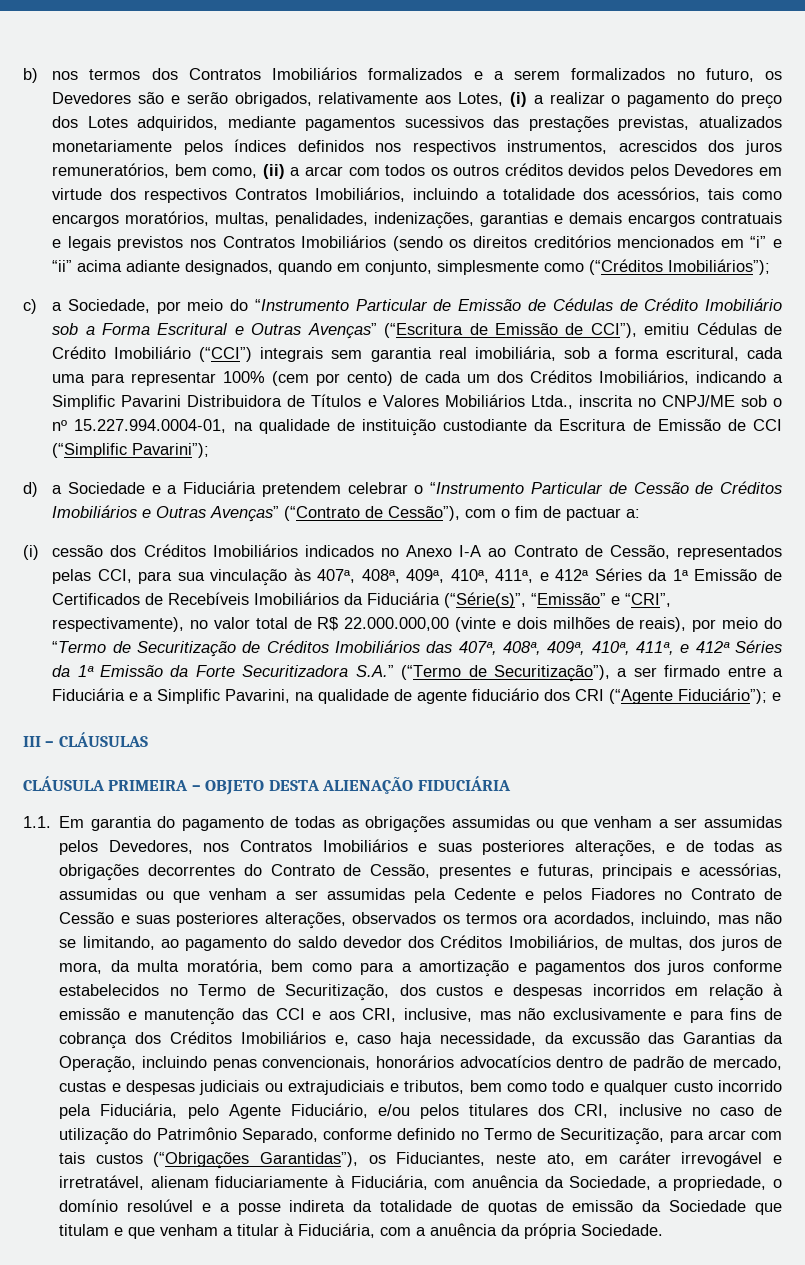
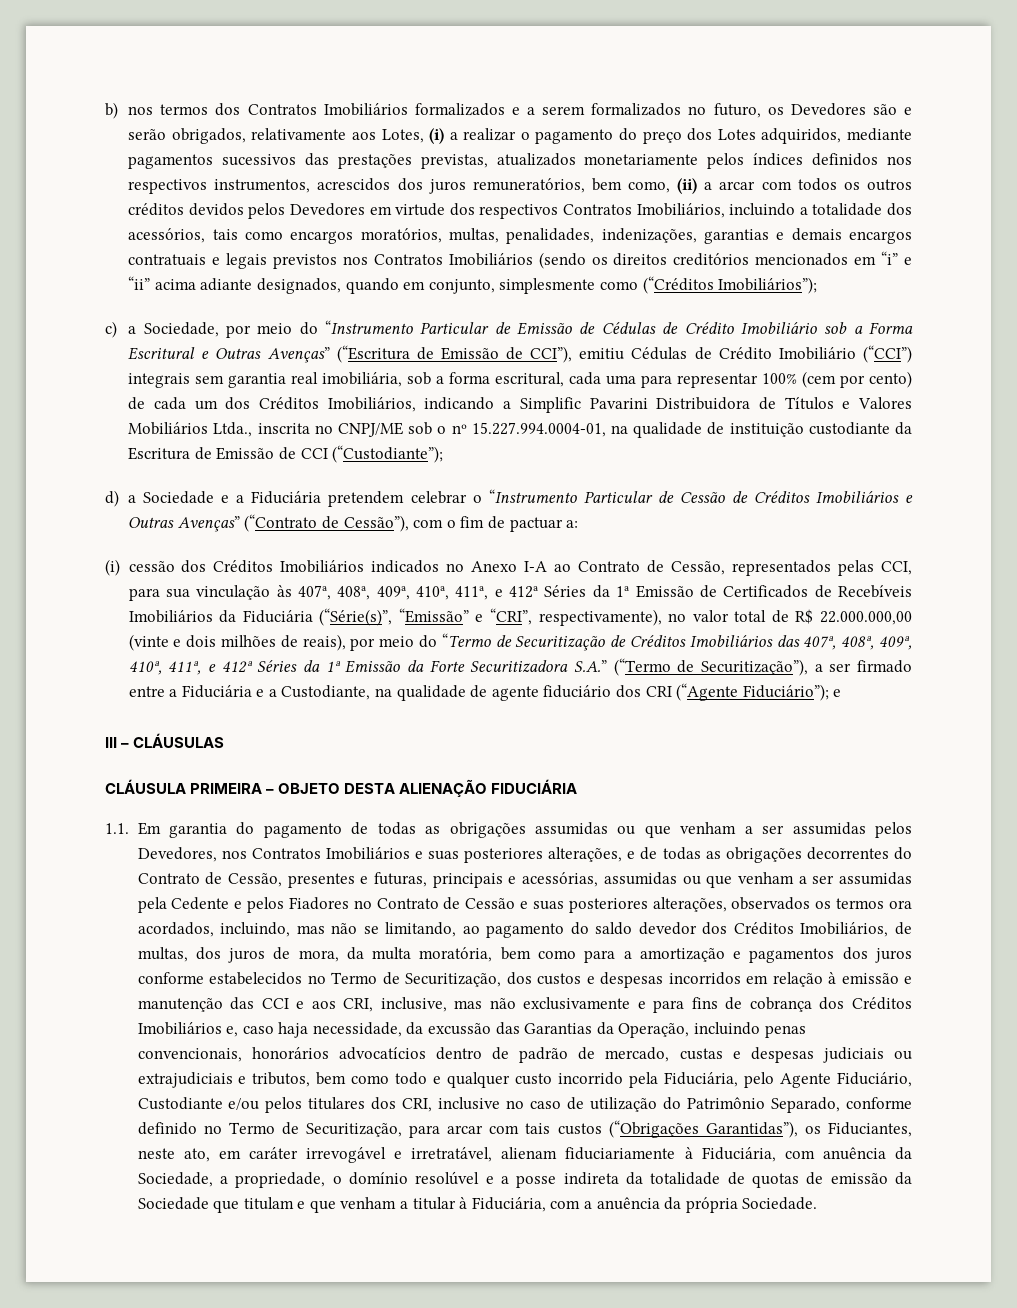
- c) a Sociedade, por meio do “Instrumento Particular de Emissão de Cédulas de Crédito Imobiliário sob a Forma Escritural e Outras Avenças” (“Escritura de Emissão de CCI”), emitiu Cédulas de Crédito Imobiliário (“CCI”) integrais sem garantia real imobiliária, sob a forma escritural, cada uma para representar 100% (cem por cento) de cada um dos Créditos Imobiliários, indicando a Simplific Pavarini Distribuidora de Títulos e Valores Mobiliários Ltda., inscrita no CNPJ/ME sob o nº 15.227.994.0004-01, na qualidade de instituição custodiante da Escritura de Emissão de CCI (“Simplific Pavarini”);
+ c) a Sociedade, por meio do “Instrumento Particular de Emissão de Cédulas de Crédito Imobiliário sob a Forma Escritural e Outras Avenças” (“Escritura de Emissão de CCI”), emitiu Cédulas de Crédito Imobiliário (“CCI”) integrais sem garantia real imobiliária, sob a forma escritural, cada uma para representar 100% (cem por cento) de cada um dos Créditos Imobiliários, indicando a Simplific Pavarini Distribuidora de Títulos e Valores Mobiliários Ltda., inscrita no CNPJ/ME sob o nº 15.227.994.0004-01, na qualidade de instituição custodiante da Escritura de Emissão de CCI (“Custodiante”);
- (i) cessão dos Créditos Imobiliários indicados no Anexo I-A ao Contrato de Cessão, representados pelas CCI, para sua vinculação às 407ª, 408ª, 409ª, 410ª, 411ª, e 412ª Séries da 1ª Emissão de Certificados de Recebíveis Imobiliários da Fiduciária (“Série(s)”, “Emissão” e “CRI”, respectivamente), no valor total de R$ 22.000.000,00 (vinte e dois milhões de reais), por meio do “Termo de Securitização de Créditos Imobiliários das 407ª, 408ª, 409ª, 410ª, 411ª, e 412ª Séries da 1ª Emissão da Forte Securitizadora S.A.” (“Termo de Securitização”), a ser firmado entre a Fiduciária e a Simplific Pavarini, na qualidade de agente fiduciário dos CRI (“Agente Fiduciário”);
+ (i) cessão dos Créditos Imobiliários indicados no Anexo I-A ao Contrato de Cessão, representados pelas CCI, para sua vinculação às 407ª, 408ª, 409ª, 410ª, 411ª, e 412ª Séries da 1ª Emissão de Certificados de Recebíveis Imobiliários da Fiduciária (“Série(s)”, “Emissão” e “CRI”, respectivamente), no valor total de R$ 22.000.000,00 (vinte e dois milhões de reais), por meio do “Termo de Securitização de Créditos Imobiliários das 407ª, 408ª, 409ª, 410ª, 411ª, e 412ª Séries da 1ª Emissão da Forte Securitizadora S.A.” (“Termo de Securitização”), a ser firmado entre a Fiduciária e a Custodiante, na qualidade de agente fiduciário dos CRI (“Agente Fiduciário”);
- 1.1. Em garantia do pagamento de todas as obrigações assumidas ou que venham a ser assumidas pelos Devedores, nos Contratos Imobiliários e suas posteriores alterações, e de todas as obrigações decorrentes do Contrato de Cessão, presentes e futuras, principais e acessórias, assumidas ou que venham a ser assumidas pela Cedente e pelos Fiadores no Contrato de Cessão e suas posteriores alterações, observados os termos ora acordados, incluindo, mas não se limitando, ao pagamento do saldo devedor dos Créditos Imobiliários, de multas, dos juros de mora, da multa moratória, bem como para a amortização e pagamentos dos juros conforme estabelecidos no Termo de Securitização, dos custos e despesas incorridos em relação à emissão e manutenção das CCI e aos CRI, inclusive, mas não exclusivamente e para fins de cobrança dos Créditos Imobiliários e, caso haja necessidade, da excussão das Garantias da Operação, incluindo penas convencionais, honorários advocatícios dentro de padrão de mercado, custas e despesas judiciais ou extrajudiciais e tributos, bem como todo e qualquer custo incorrido pela Fiduciária, pelo Agente Fiduciário, e/ou pelos titulares dos CRI, inclusive no caso de utilização do Patrimônio Separado, conforme definido no Termo de Securitização, para arcar com tais custos (“Obrigações Garantidas”), os Fiduciantes, neste ato, em caráter irrevogável e irretratável, alienam fiduciariamente à Fiduciária, com anuência da Sociedade, a propriedade, o domínio resolúvel e a posse indireta da totalidade de quotas de emissão da Sociedade que titulam e que venham a titular à Fiduciária, com a anuência da própria Sociedade.
+ 1.1. Em garantia do pagamento de todas as obrigações assumidas ou que venham a ser assumidas pelos Devedores, nos Contratos Imobiliários e suas posteriores alterações, e de todas as obrigações decorrentes do Contrato de Cessão, presentes e futuras, principais e acessórias, assumidas ou que venham a ser assumidas pela Cedente e pelos Fiadores no Contrato de Cessão e suas posteriores alterações, observados os termos ora acordados, incluindo, mas não se limitando, ao pagamento do saldo devedor dos Créditos Imobiliários, de multas, dos juros de mora, da multa moratória, bem como para a amortização e pagamentos dos juros conforme estabelecidos no Termo de Securitização, dos custos e despesas incorridos em relação à emissão e manutenção das CCI e aos CRI, inclusive, mas não exclusivamente e para fins de cobrança dos Créditos Imobiliários e, caso haja necessidade, da excussão das Garantias da Operação, incluindo penas convencionais, honorários advocatícios dentro de padrão de mercado, custas e despesas judiciais ou extrajudiciais e tributos, bem como todo e qualquer custo incorrido pela Fiduciária, pelo Agente Fiduciário, Custodiante e/ou pelos titulares dos CRI, inclusive no caso de utilização do Patrimônio Separado, conforme definido no Termo de Securitização, para arcar com tais custos (“Obrigações Garantidas”), os Fiduciantes, neste ato, em caráter irrevogável e irretratável, alienam fiduciariamente à Fiduciária, com anuência da Sociedade, a propriedade, o domínio resolúvel e a posse indireta da totalidade de quotas de emissão da Sociedade que titulam e que venham a titular à Fiduciária, com a anuência da própria Sociedade.

